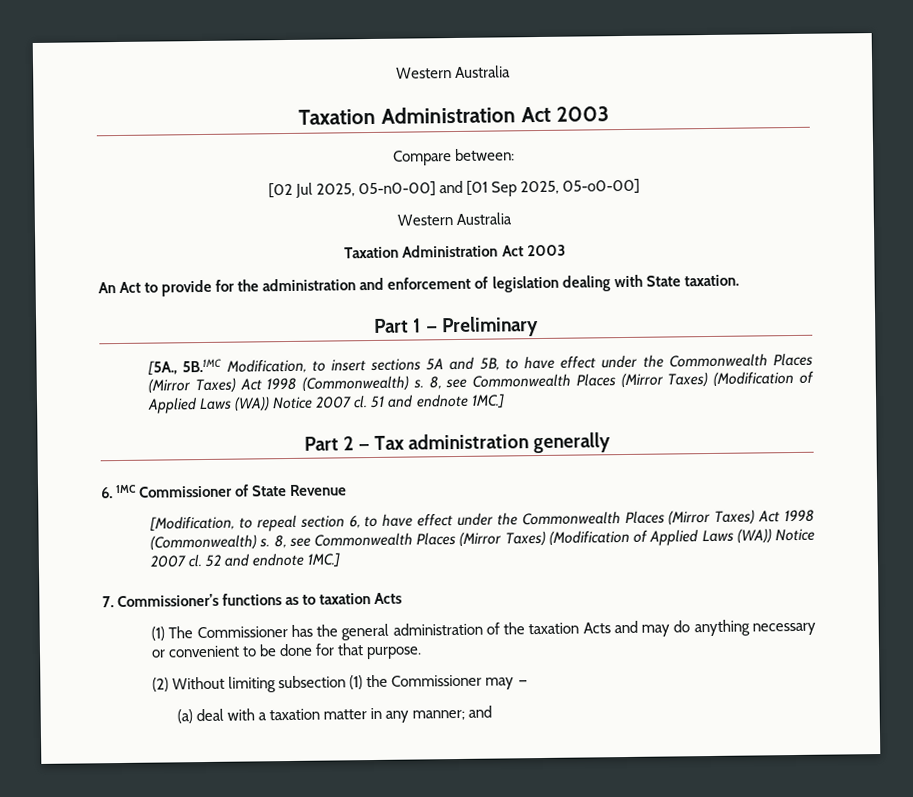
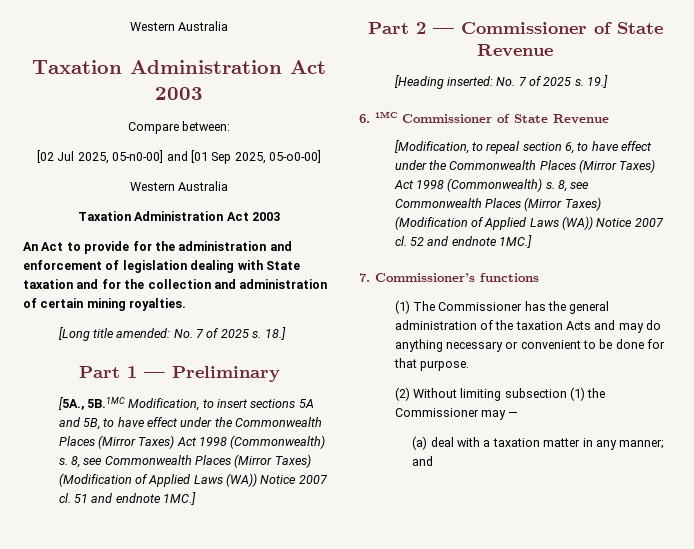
- An Act to provide for the administration and enforcement of legislation dealing with State taxation.
+ An Act to provide for the administration and enforcement of legislation dealing with State taxation and for the collection and administration of certain mining royalties.
+ [Long title amended: No. 7 of 2025 s. 18.]
- Part 2 — Tax administration generally
+ Part 2 — Commissioner of State Revenue
+ [Heading inserted: No. 7 of 2025 s. 19.]
- 7. Commissioner’s functions as to taxation Acts
+ 7. Commissioner’s functions

